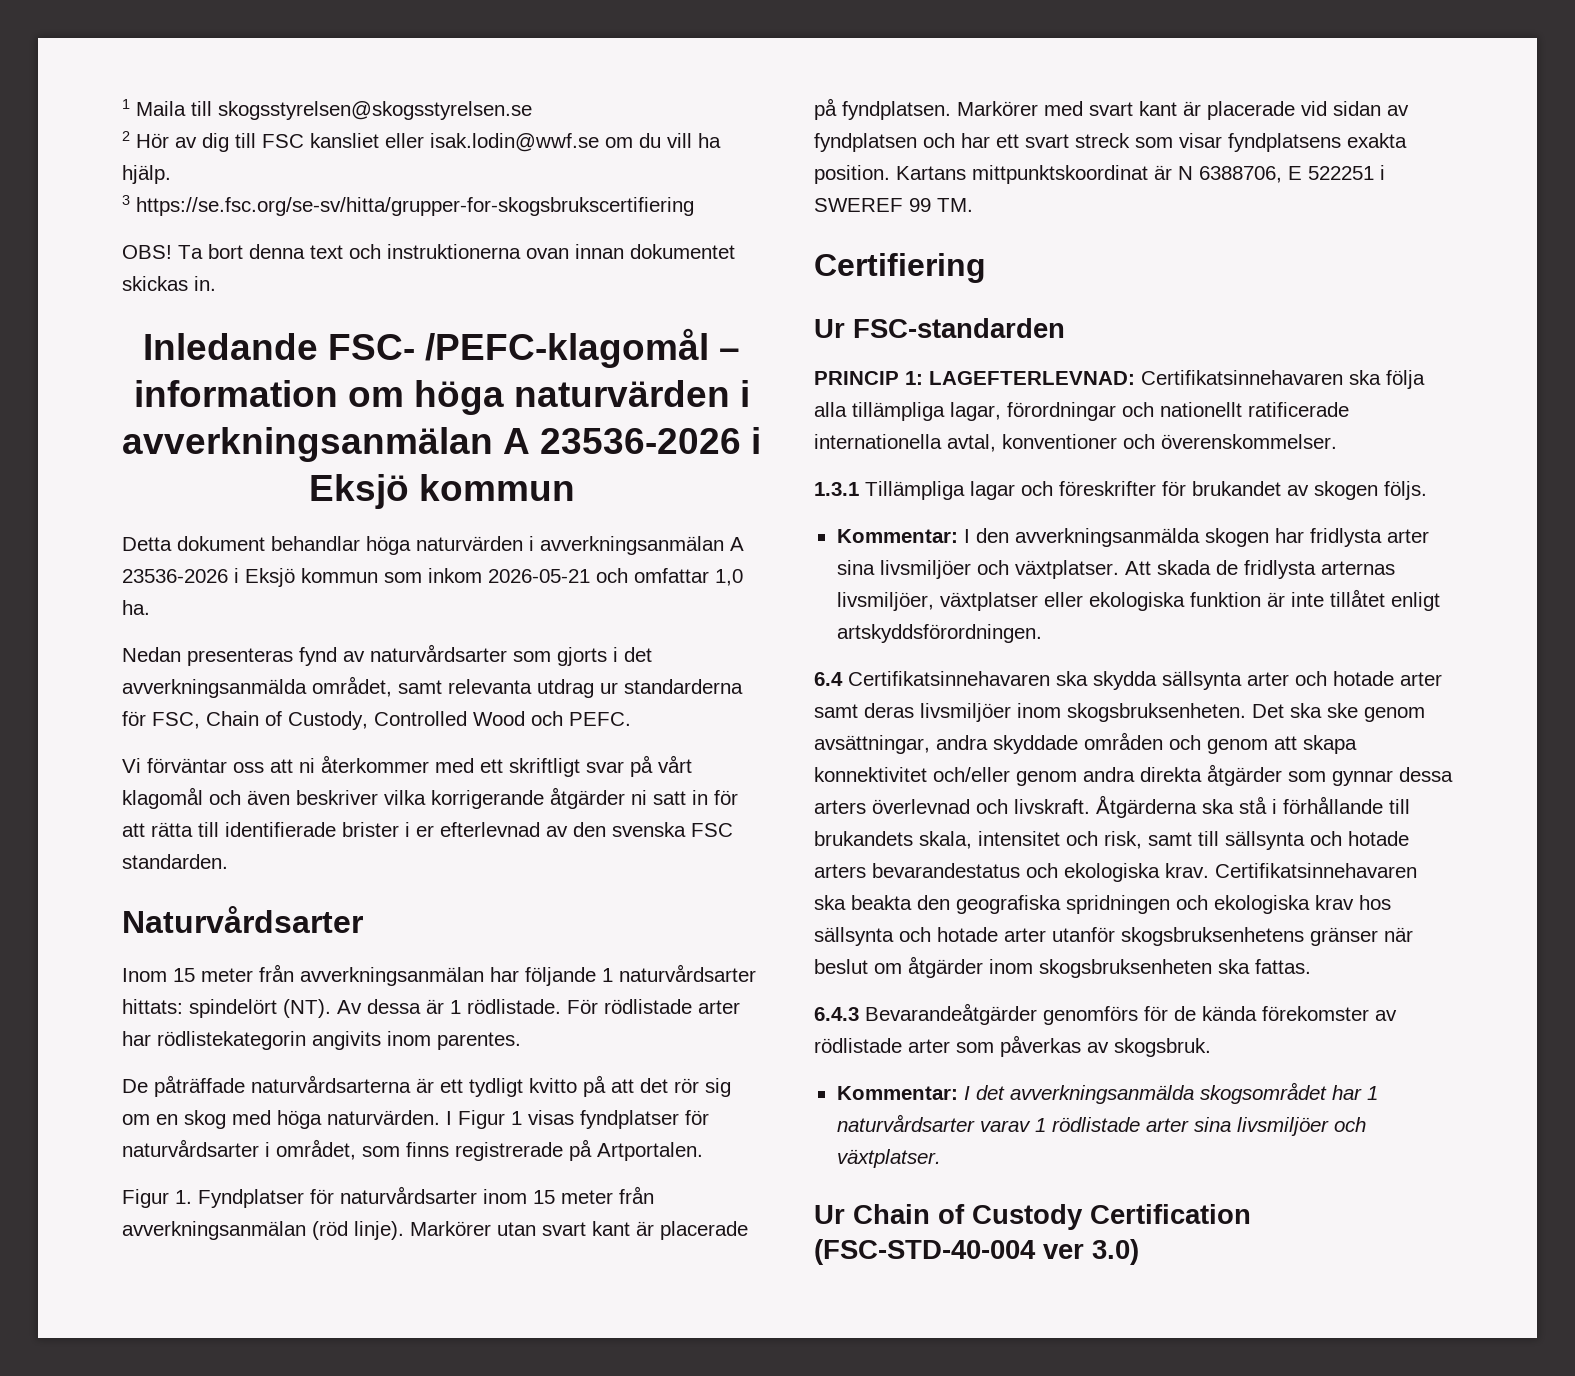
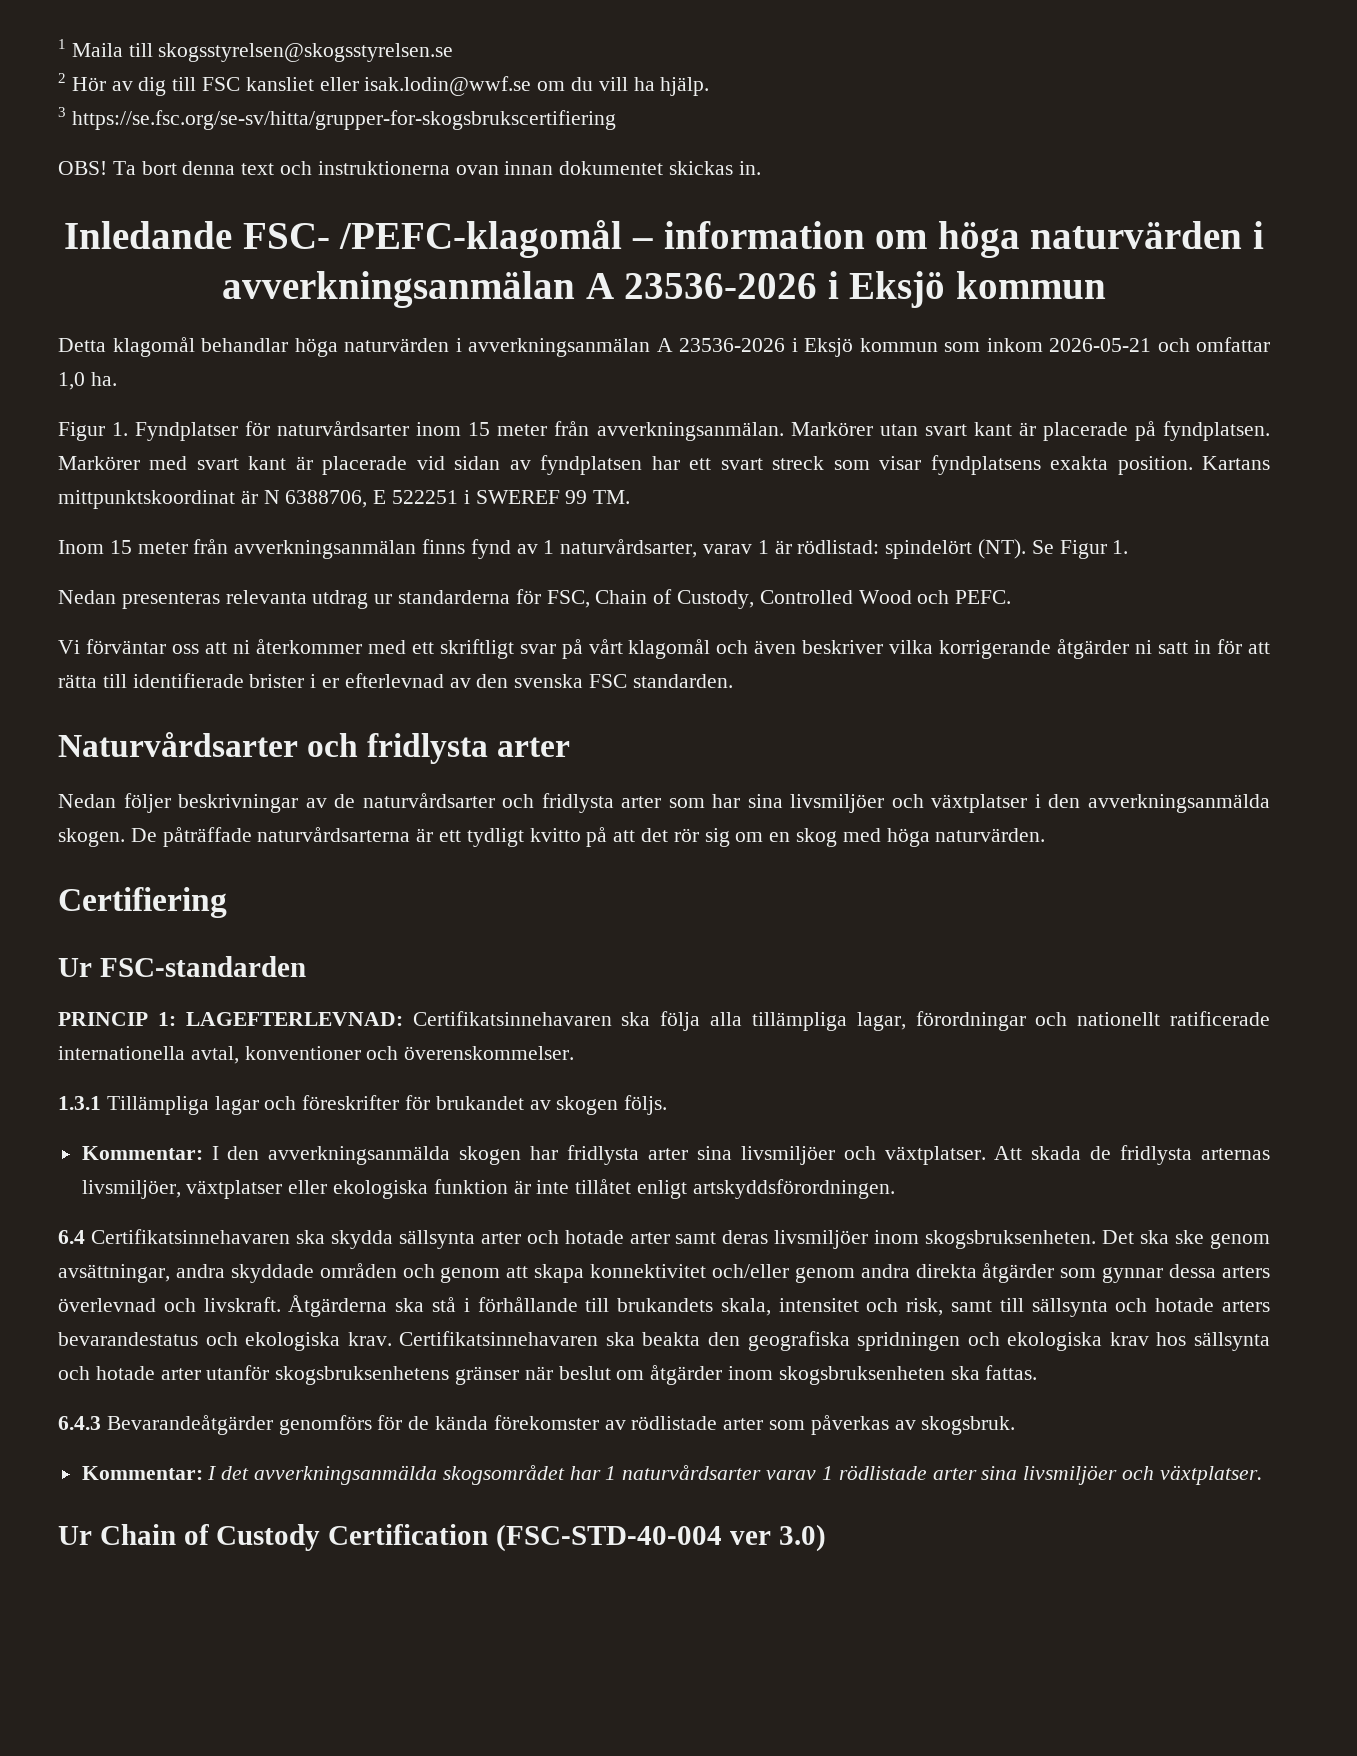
- Detta dokument behandlar höga naturvärden i avverkningsanmälan A 23536-2026 i Eksjö kommun som inkom 2026-05-21 och omfattar 1,0 ha.
+ Detta klagomål behandlar höga naturvärden i avverkningsanmälan A 23536-2026 i Eksjö kommun som inkom 2026-05-21 och omfattar 1,0 ha.
- Nedan presenteras fynd av naturvårdsarter som gjorts i det avverkningsanmälda området, samt relevanta utdrag ur standarderna för FSC, Chain of Custody, Controlled Wood och PEFC.
+ Figur 1. Fyndplatser för naturvårdsarter inom 15 meter från avverkningsanmälan. Markörer utan svart kant är placerade på fyndplatsen. Markörer med svart kant är placerade vid sidan av fyndplatsen har ett svart streck som visar fyndplatsens exakta position. Kartans mittpunktskoordinat är N 6388706, E 522251 i SWEREF 99 TM.
+ Inom 15 meter från avverkningsanmälan finns fynd av 1 naturvårdsarter, varav 1 är rödlistad: spindelört (NT). Se Figur 1.
+ Nedan presenteras relevanta utdrag ur standarderna för FSC, Chain of Custody, Controlled Wood och PEFC.
- Naturvårdsarter
- Inom 15 meter från avverkningsanmälan har följande 1 naturvårdsarter hittats: spindelört (NT). Av dessa är 1 rödlistade. För rödlistade arter har rödlistekategorin angivits inom parentes.
- De påträffade naturvårdsarterna är ett tydligt kvitto på att det rör sig om en skog med höga naturvärden. I Figur 1 visas fyndplatser för naturvårdsarter i området, som finns registrerade på Artportalen.
- Figur 1. Fyndplatser för naturvårdsarter inom 15 meter från avverkningsanmälan (röd linje). Markörer utan svart kant är placerade på fyndplatsen. Markörer med svart kant är placerade vid sidan av fyndplatsen och har ett svart streck som visar fyndplatsens exakta position. Kartans mittpunktskoordinat är N 6388706, E 522251 i SWEREF 99 TM.
+ Naturvårdsarter och fridlysta arter
+ Nedan följer beskrivningar av de naturvårdsarter och fridlysta arter som har sina livsmiljöer och växtplatser i den avverkningsanmälda skogen. De påträffade naturvårdsarterna är ett tydligt kvitto på att det rör sig om en skog med höga naturvärden.

